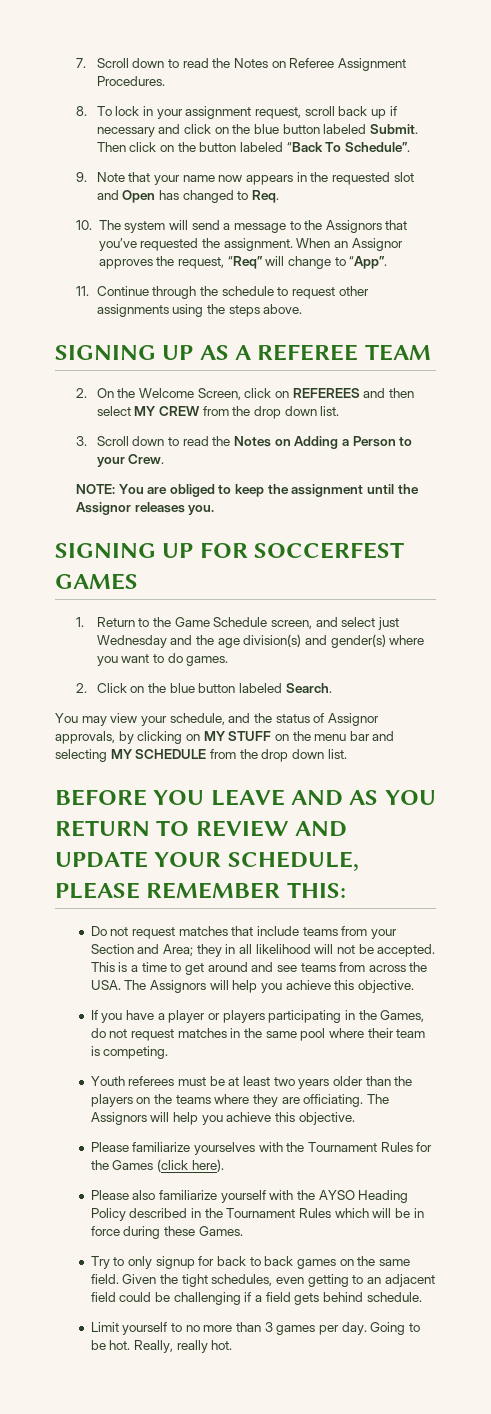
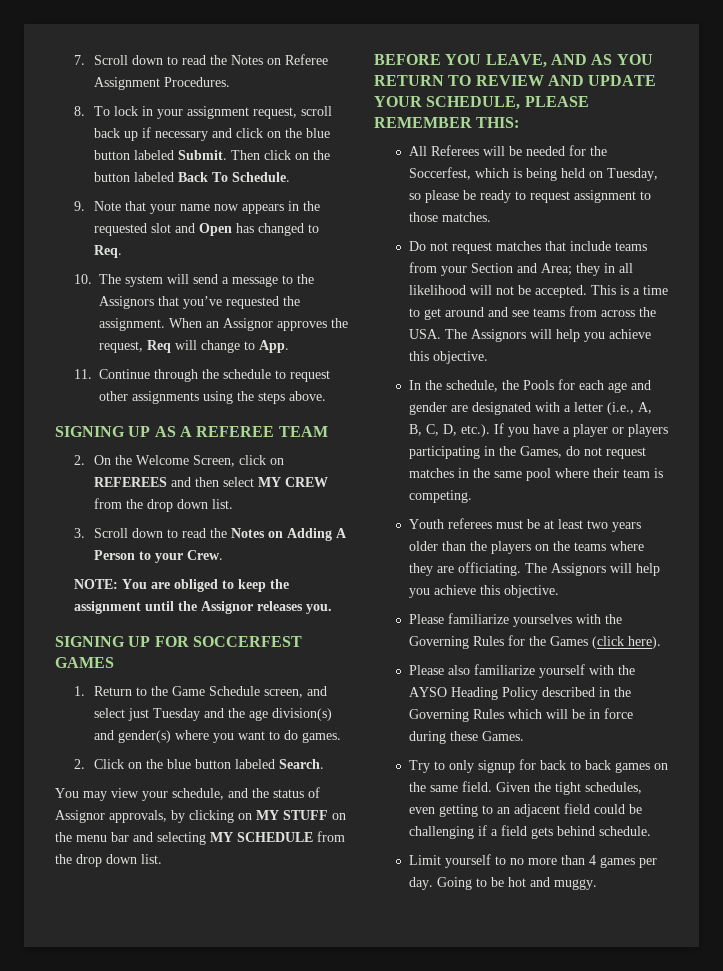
- Then click on the button labeled “Back To Schedule”.
+ Then click on the button labeled Back To Schedule.
- When an Assignor approves the request, “Req” will change to “App”.
+ When an Assignor approves the request, Req will change to App.
- 3. Scroll down to read the Notes on Adding a Person to your Crew.
+ 3. Scroll down to read the Notes on Adding A Person to your Crew.
- 1. Return to the Game Schedule screen, and select just Wednesday and the age division(s) and gender(s) where you want to do games.
+ 1. Return to the Game Schedule screen, and select just Tuesday and the age division(s) and gender(s) where you want to do games.
- BEFORE YOU LEAVE AND AS YOU RETURN TO REVIEW AND UPDATE YOUR SCHEDULE, PLEASE REMEMBER THIS:
+ BEFORE YOU LEAVE, AND AS YOU RETURN TO REVIEW AND UPDATE YOUR SCHEDULE, PLEASE REMEMBER THIS:
+ All Referees will be needed for the Soccerfest, which is being held on Tuesday, so please be ready to request assignment to those matches.
- If you have a player or players participating in the Games, do not request matches in the same pool where their team is competing.
+ In the schedule, the Pools for each age and gender are designated with a letter (i.e., A, B, C, D, etc.). If you have a player or players participating in the Games, do not request matches in the same pool where their team is competing.
- Please familiarize yourselves with the Tournament Rules for the Games (click here).
+ Please familiarize yourselves with the Governing Rules for the Games (click here).
- Please also familiarize yourself with the AYSO Heading Policy described in the Tournament Rules which will be in force during these Games.
+ Please also familiarize yourself with the AYSO Heading Policy described in the Governing Rules which will be in force during these Games.
- Limit yourself to no more than 3 games per day.
+ Limit yourself to no more than 4 games per day.
- Going to be hot. Really, really hot.
+ Going to be hot and muggy.

